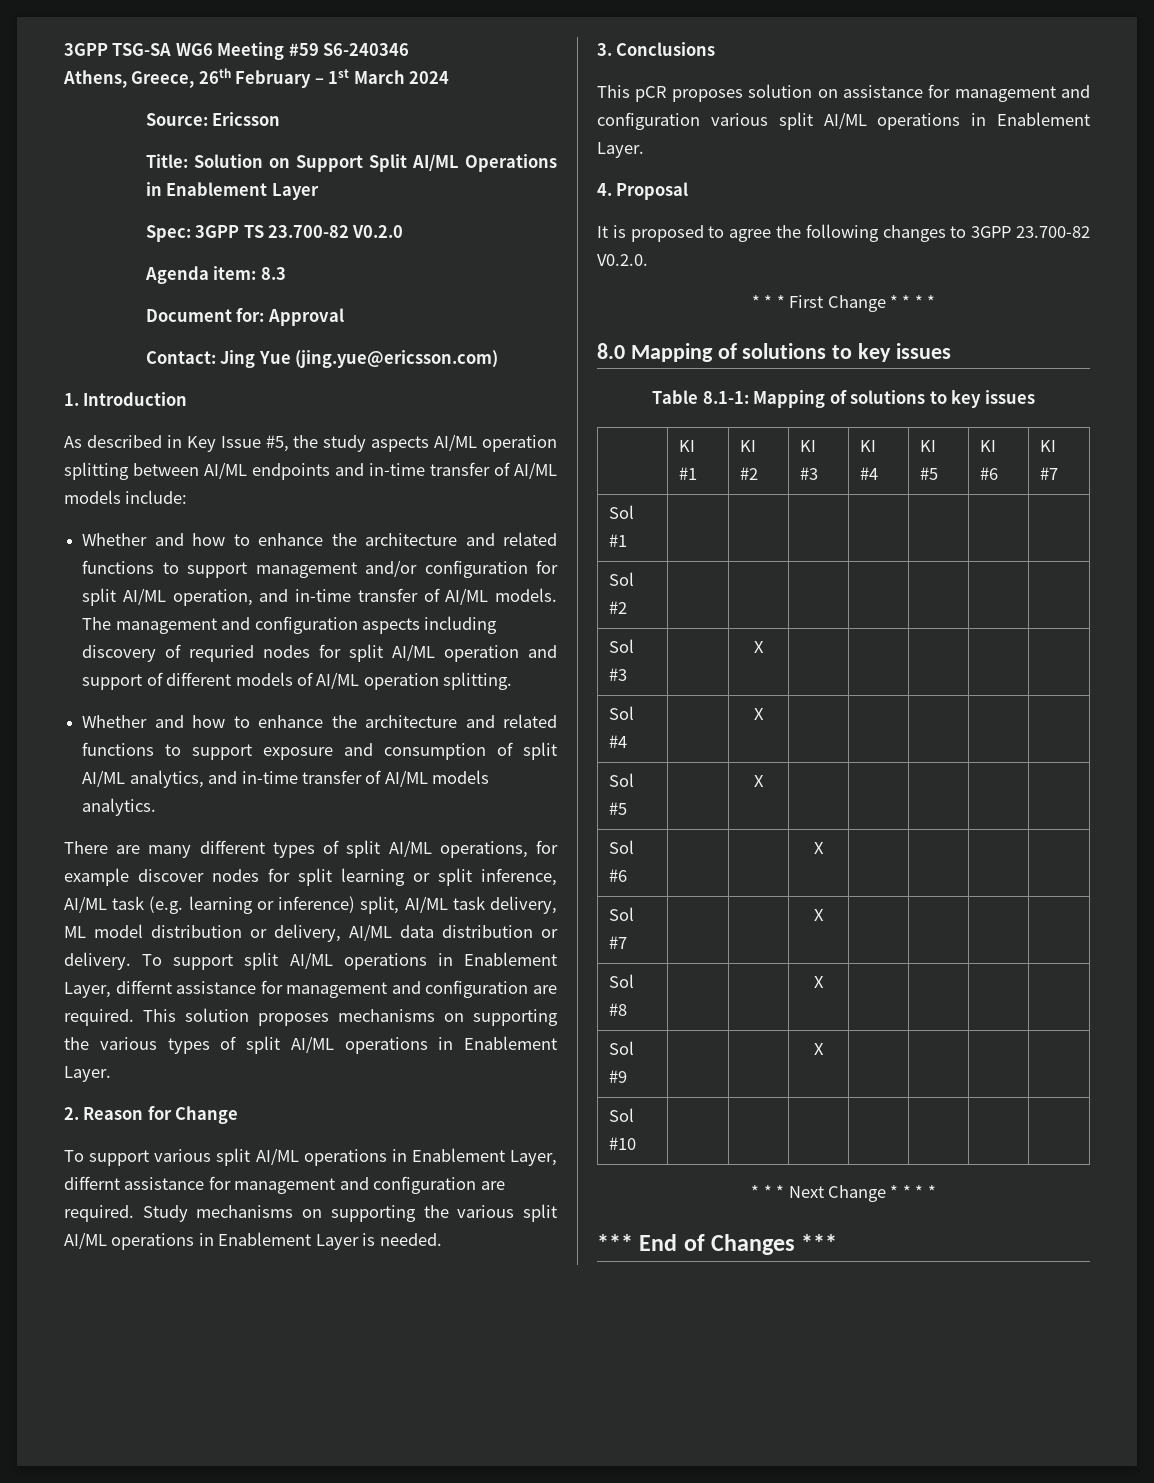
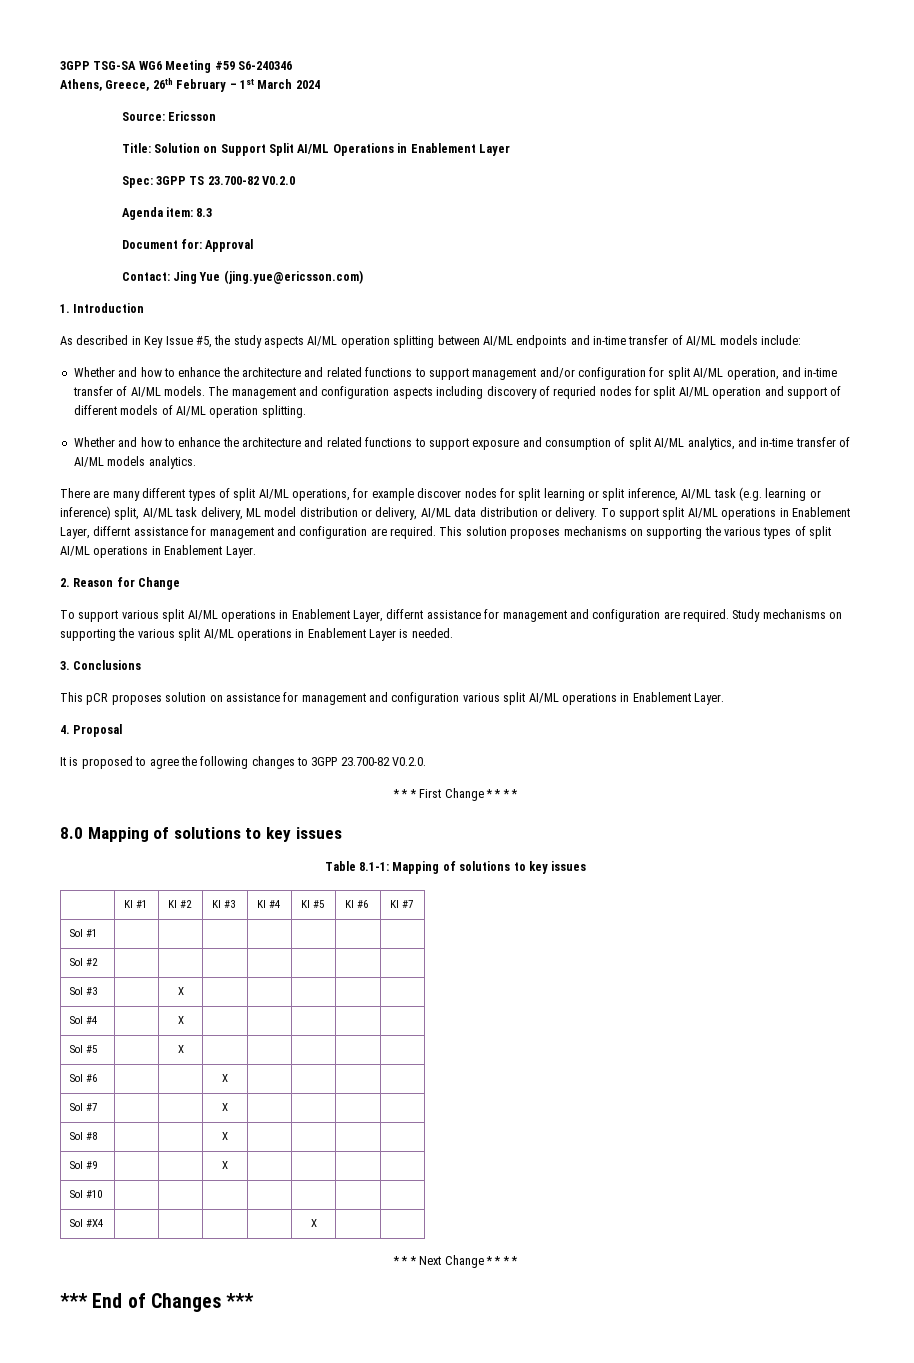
+ Sol #X4 | | | | | X | |

